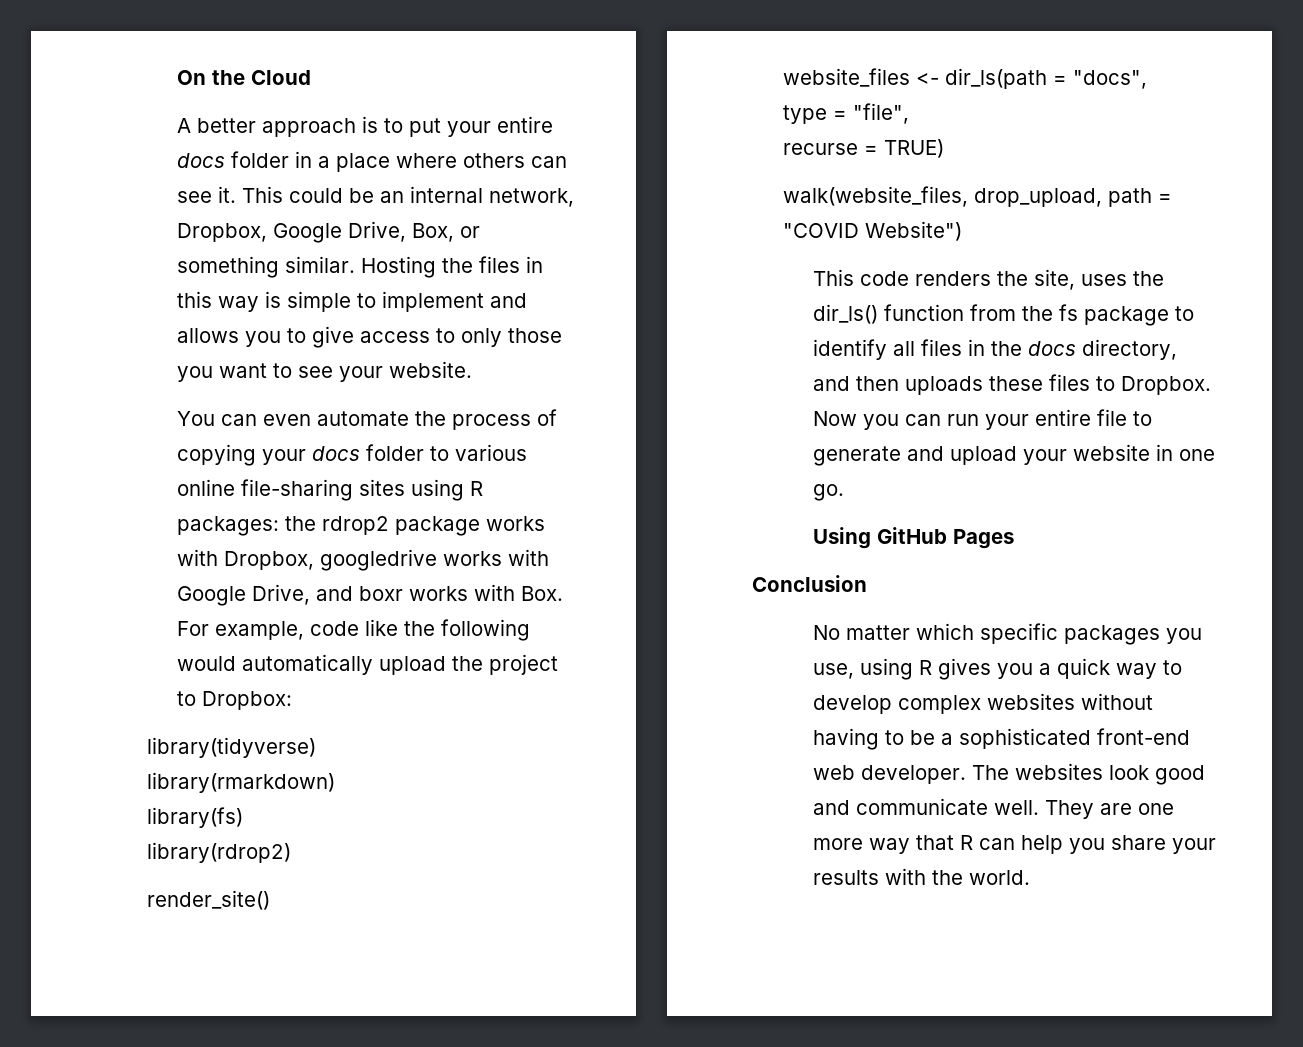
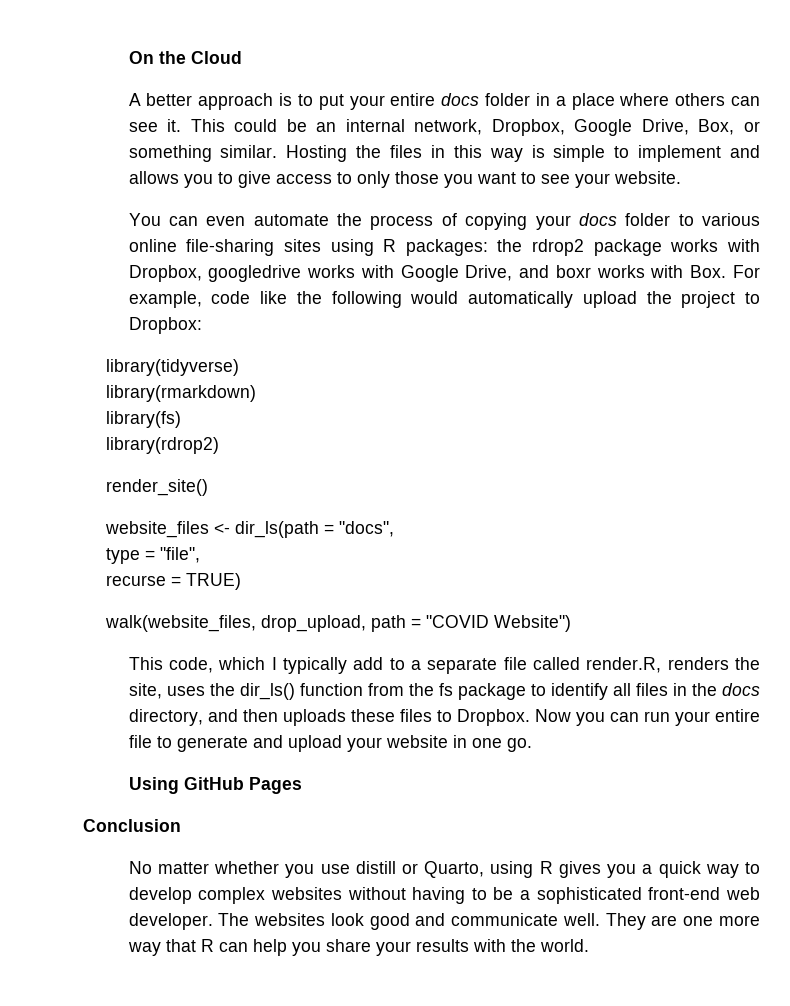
- This code renders the site, uses the dir_ls() function from the fs package to identify all files in the docs directory, and then uploads these files to Dropbox.
+ This code, which I typically add to a separate file called render.R, renders the site, uses the dir_ls() function from the fs package to identify all files in the docs directory, and then uploads these files to Dropbox.
- No matter which specific packages you use, using R gives you a quick way to develop complex websites without having to be a sophisticated front-end web developer.
+ No matter whether you use distill or Quarto, using R gives you a quick way to develop complex websites without having to be a sophisticated front-end web developer.

